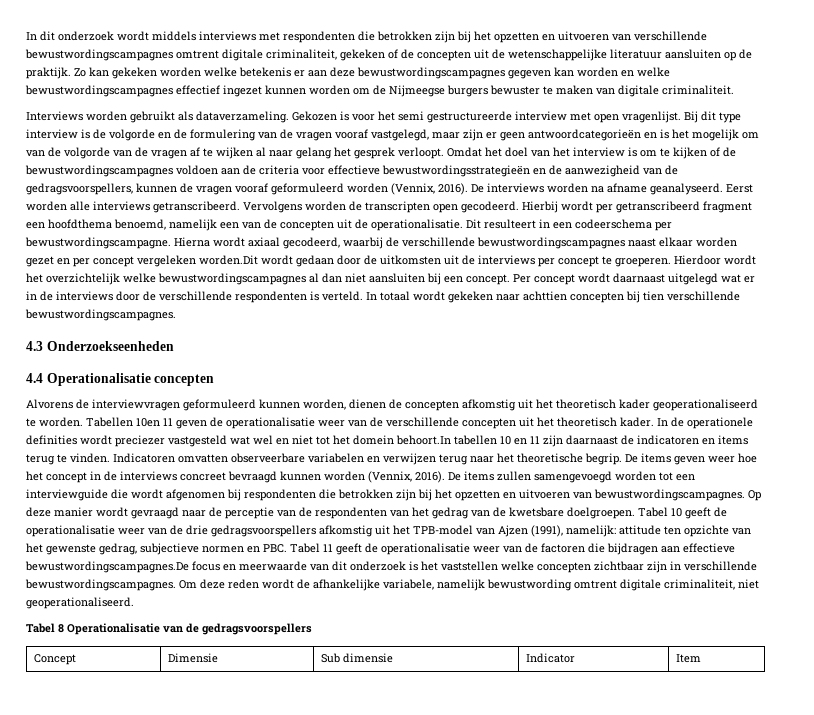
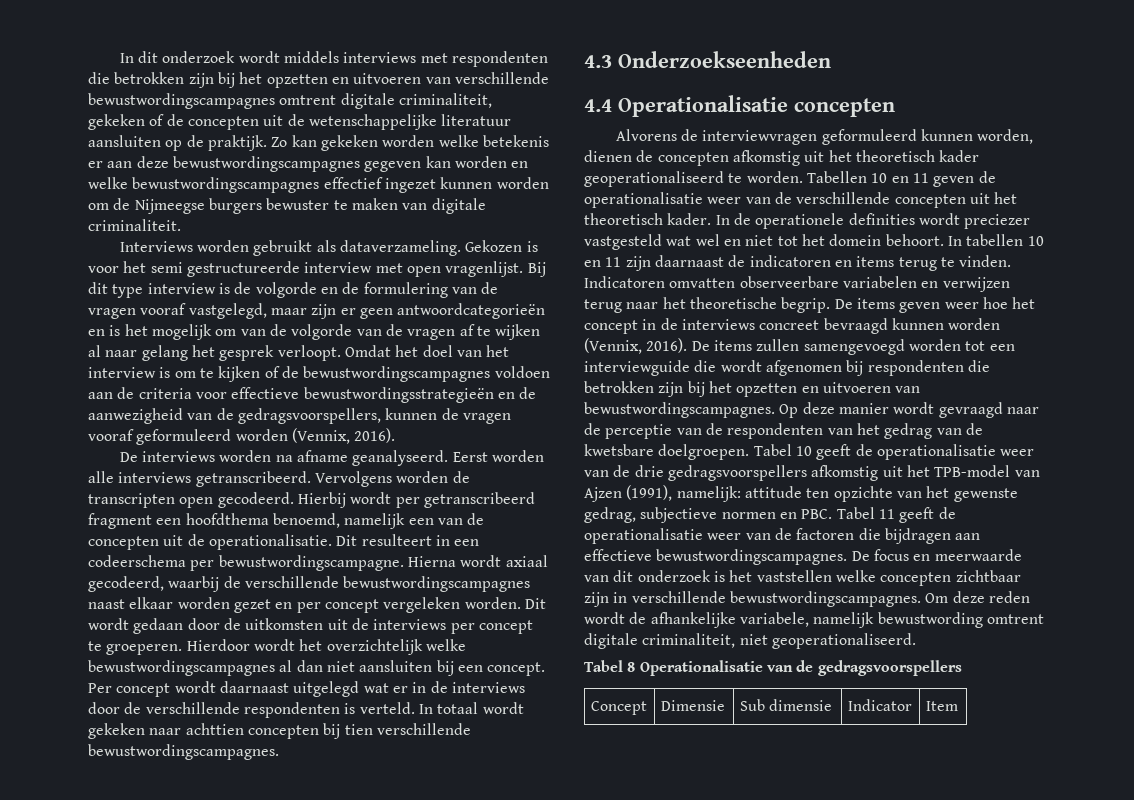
- Omdat het doel van het interview is om te kijken of de bewustwordingscampagnes voldoen aan de criteria voor effectieve bewustwordingsstrategieën en de aanwezigheid van de gedragsvoorspellers, kunnen de vragen vooraf geformuleerd worden (Vennix, 2016). De interviews worden na afname geanalyseerd.
+ Omdat het doel van het interview is om te kijken of de bewustwordingscampagnes voldoen aan de criteria voor effectieve bewustwordingsstrategieën en de aanwezigheid van de gedragsvoorspellers, kunnen de vragen vooraf geformuleerd worden (Vennix, 2016).
+ De interviews worden na afname geanalyseerd.
- Hierna wordt axiaal gecodeerd, waarbij de verschillende bewustwordingscampagnes naast elkaar worden gezet en per concept vergeleken worden.Dit wordt gedaan door de uitkomsten uit de interviews per concept te groeperen.
+ Hierna wordt axiaal gecodeerd, waarbij de verschillende bewustwordingscampagnes naast elkaar worden gezet en per concept vergeleken worden. Dit wordt gedaan door de uitkomsten uit de interviews per concept te groeperen.
- Tabellen 10en 11 geven de operationalisatie weer van de verschillende concepten uit het theoretisch kader.
+ Tabellen 10 en 11 geven de operationalisatie weer van de verschillende concepten uit het theoretisch kader.
- In de operationele definities wordt preciezer vastgesteld wat wel en niet tot het domein behoort.In tabellen 10 en 11 zijn daarnaast de indicatoren en items terug te vinden.
+ In de operationele definities wordt preciezer vastgesteld wat wel en niet tot het domein behoort. In tabellen 10 en 11 zijn daarnaast de indicatoren en items terug te vinden.
- Tabel 10 geeft de operationalisatie weer van de drie gedragsvoorspellers afkomstig uit het TPB-model van Ajzen (1991), namelijk: attitude ten opzichte van het gewenste gedrag, subjectieve normen en PBC. Tabel 11 geeft de operationalisatie weer van de factoren die bijdragen aan effectieve bewustwordingscampagnes.De focus en meerwaarde van dit onderzoek is het vaststellen welke concepten zichtbaar zijn in verschillende bewustwordingscampagnes.
+ Tabel 10 geeft de operationalisatie weer van de drie gedragsvoorspellers afkomstig uit het TPB-model van Ajzen (1991), namelijk: attitude ten opzichte van het gewenste gedrag, subjectieve normen en PBC. Tabel 11 geeft de operationalisatie weer van de factoren die bijdragen aan effectieve bewustwordingscampagnes. De focus en meerwaarde van dit onderzoek is het vaststellen welke concepten zichtbaar zijn in verschillende bewustwordingscampagnes.

